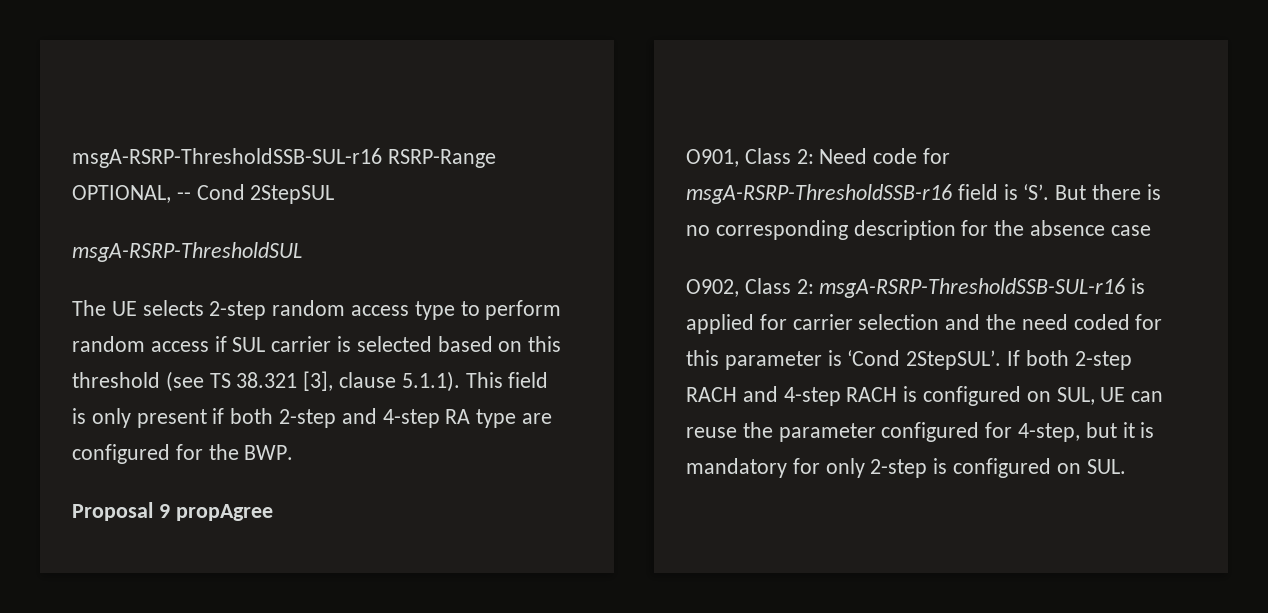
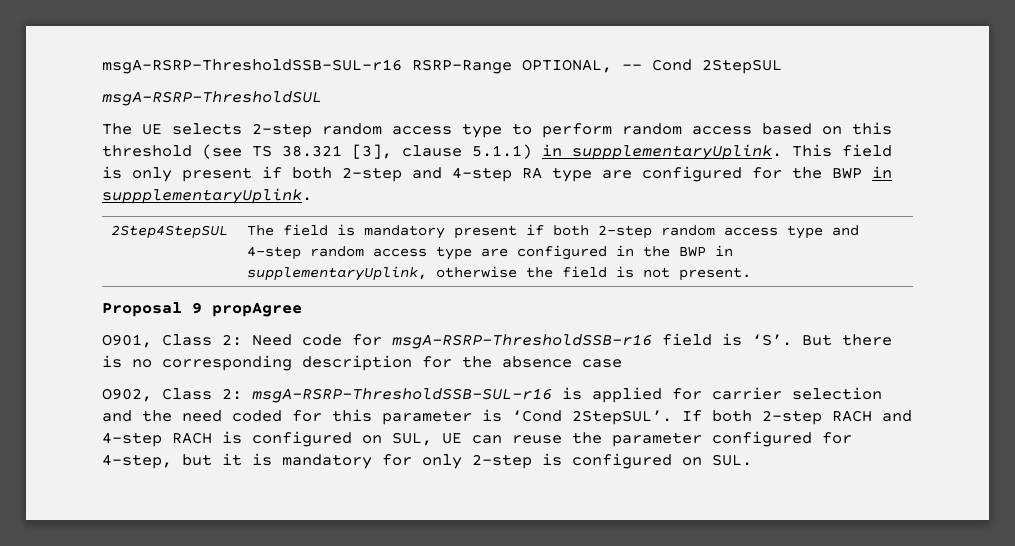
- The UE selects 2-step random access type to perform random access if SUL carrier is selected based on this threshold (see TS 38.321 [3], clause 5.1.1). This field is only present if both 2-step and 4-step RA type are configured for the BWP.
+ The UE selects 2-step random access type to perform random access based on this threshold (see TS 38.321 [3], clause 5.1.1) in suppplementaryUplink. This field is only present if both 2-step and 4-step RA type are configured for the BWP in suppplementaryUplink.
+ 2Step4StepSUL | The field is mandatory present if both 2-step random access type and 4-step random access type are configured in the BWP in supplementaryUplink, otherwise the field is not present.

